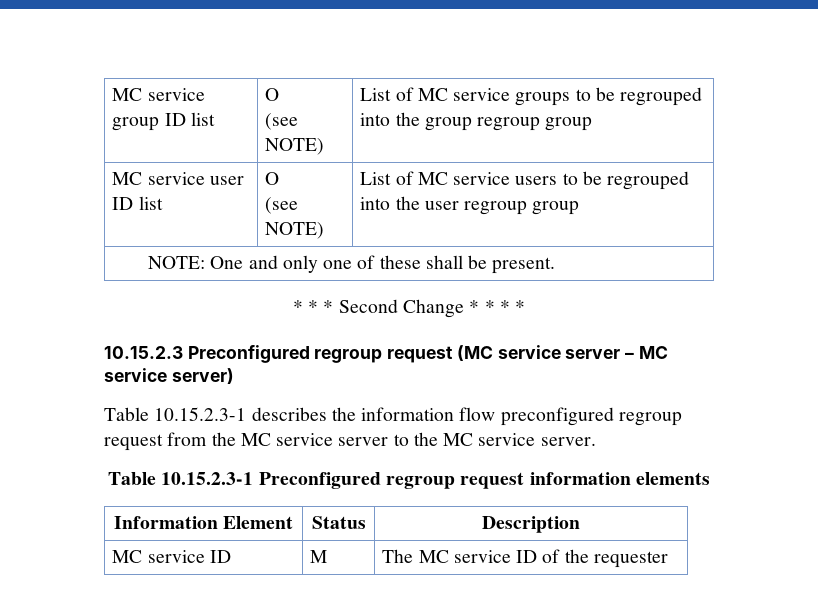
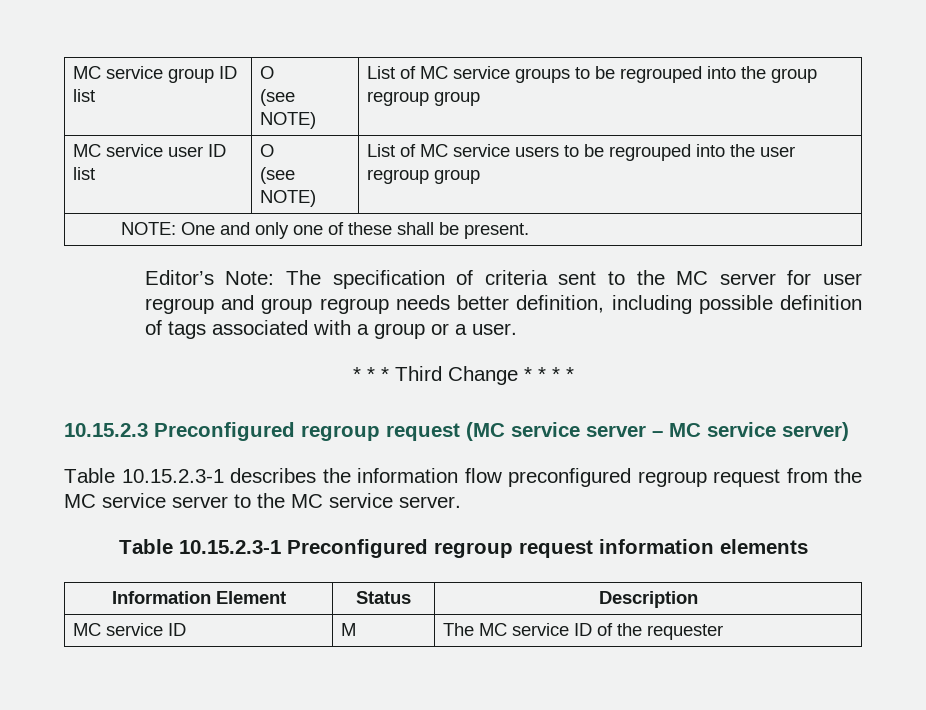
- * * * Second Change * * * *
+ Editor’s Note: The specification of criteria sent to the MC server for user regroup and group regroup needs better definition, including possible definition of tags associated with a group or a user.
+ * * * Third Change * * * *

